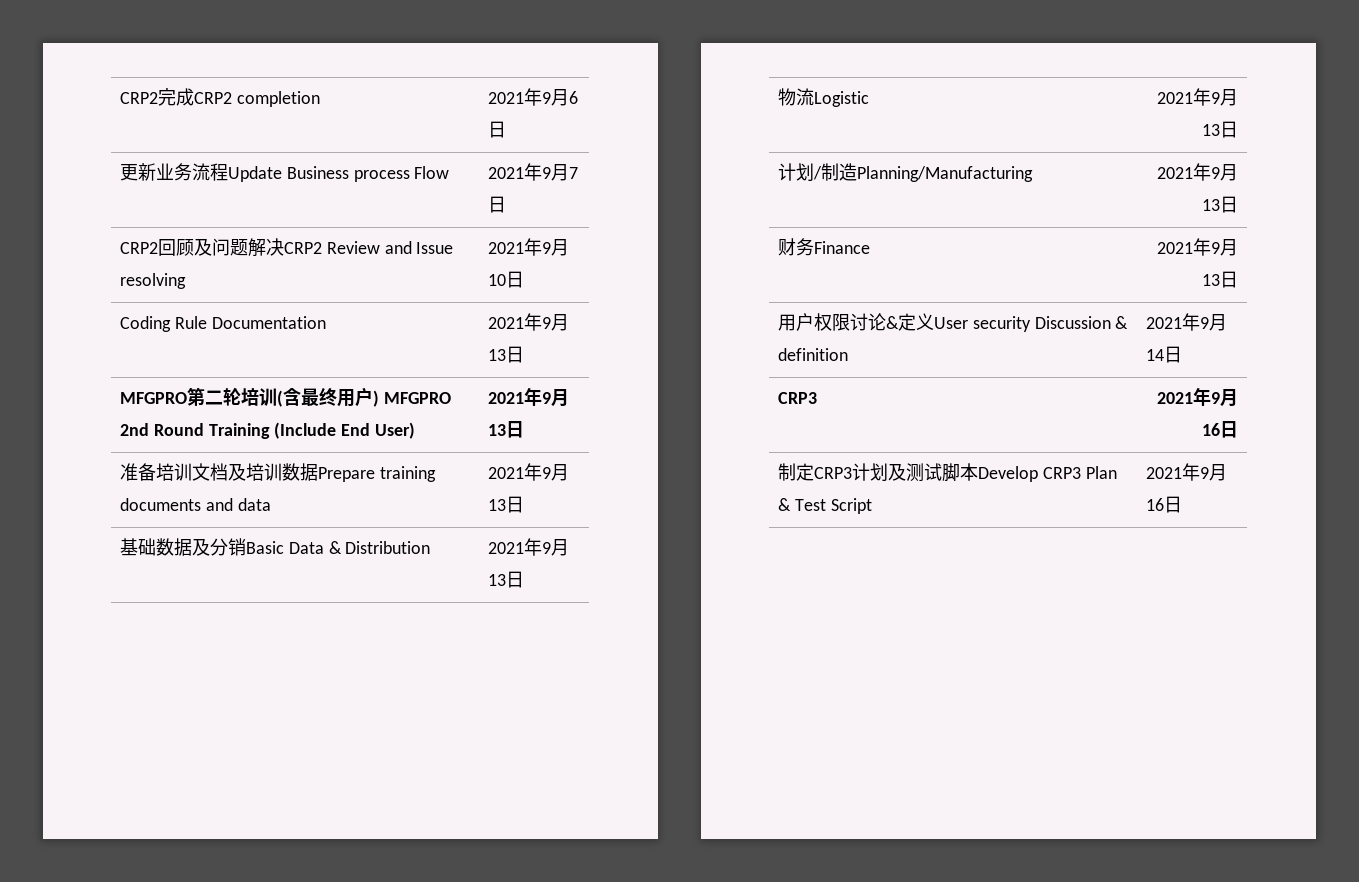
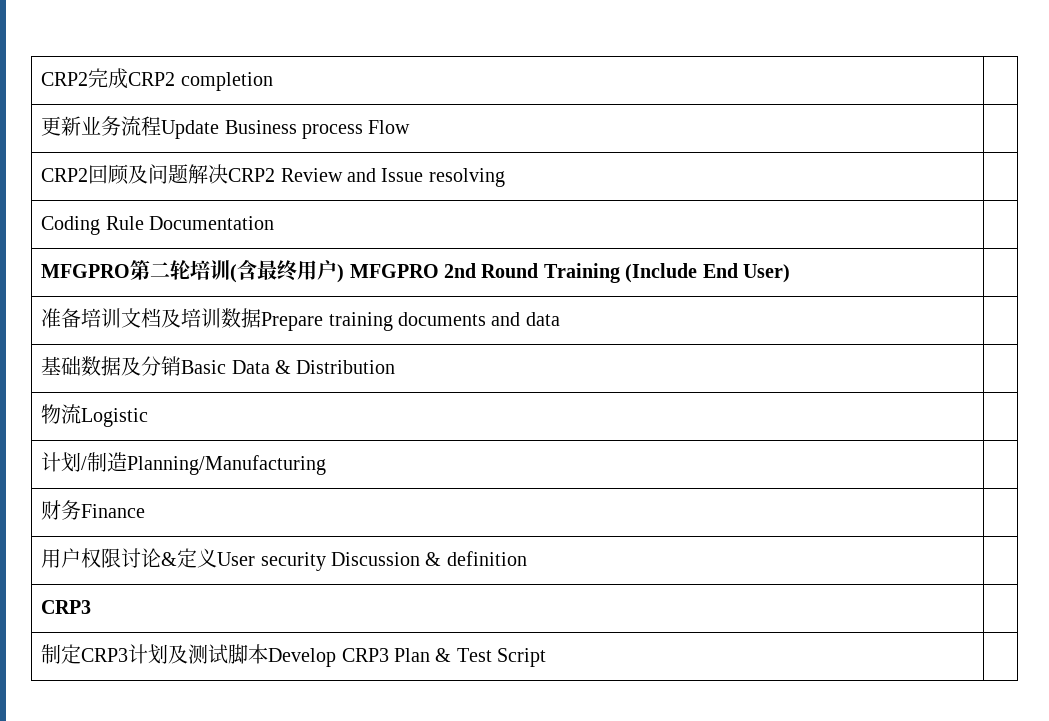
- CRP2完成CRP2 completion | 2021年9月6日
+ CRP2完成CRP2 completion |
- 更新业务流程Update Business process Flow | 2021年9月7日
+ 更新业务流程Update Business process Flow |
- CRP2回顾及问题解决CRP2 Review and Issue resolving | 2021年9月10日
+ CRP2回顾及问题解决CRP2 Review and Issue resolving |
- Coding Rule Documentation | 2021年9月13日
+ Coding Rule Documentation |
- MFGPRO第二轮培训(含最终用户) MFGPRO 2nd Round Training (Include End User) | 2021年9月13日
+ MFGPRO第二轮培训(含最终用户) MFGPRO 2nd Round Training (Include End User) |
- 准备培训文档及培训数据Prepare training documents and data | 2021年9月13日
+ 准备培训文档及培训数据Prepare training documents and data |
- 基础数据及分销Basic Data & Distribution | 2021年9月13日
- 物流Logistic | 2021年9月13日
- 计划/制造Planning/Manufacturing | 2021年9月13日
- 财务Finance | 2021年9月13日
+ 基础数据及分销Basic Data & Distribution |
+ 物流Logistic |
+ 计划/制造Planning/Manufacturing |
+ 财务Finance |
- 用户权限讨论&定义User security Discussion & definition | 2021年9月14日
- CRP3 | 2021年9月16日
+ 用户权限讨论&定义User security Discussion & definition |
+ CRP3 |
- 制定CRP3计划及测试脚本Develop CRP3 Plan & Test Script | 2021年9月16日
+ 制定CRP3计划及测试脚本Develop CRP3 Plan & Test Script |

